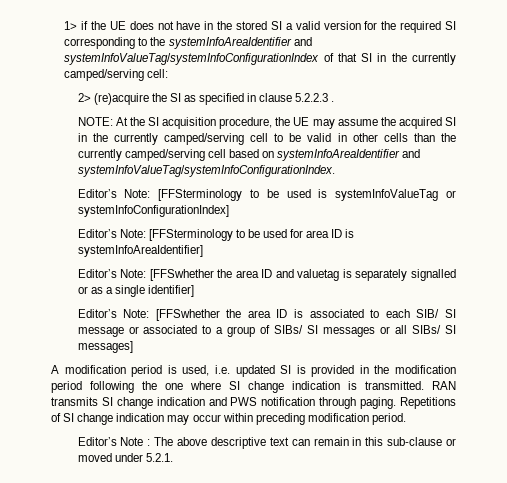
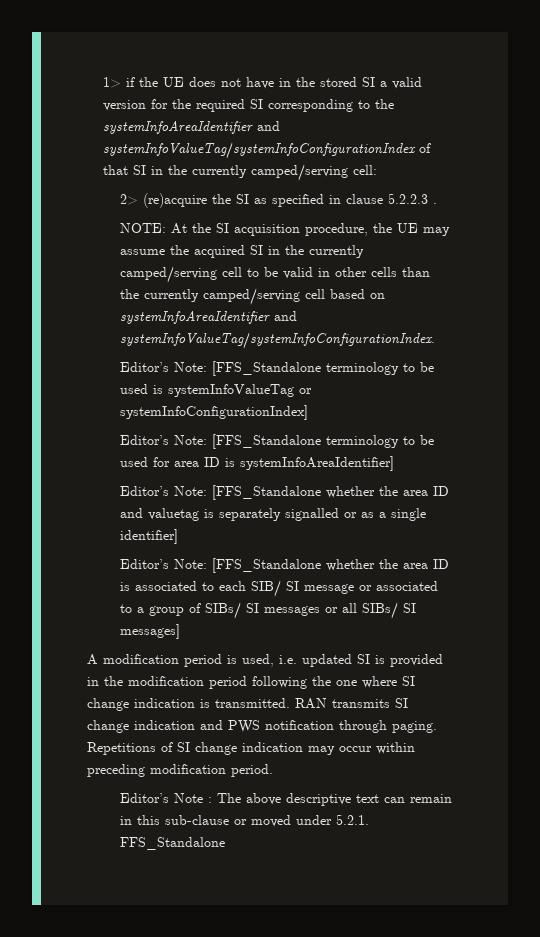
- Editor’s Note: [FFSterminology to be used is systemInfoValueTag or systemInfoConfigurationIndex]
+ Editor’s Note: [FFS_Standalone terminology to be used is systemInfoValueTag or systemInfoConfigurationIndex]
- Editor’s Note: [FFSterminology to be used for area ID is systemInfoAreaIdentifier]
+ Editor’s Note: [FFS_Standalone terminology to be used for area ID is systemInfoAreaIdentifier]
- Editor’s Note: [FFSwhether the area ID and valuetag is separately signalled or as a single identifier]
+ Editor’s Note: [FFS_Standalone whether the area ID and valuetag is separately signalled or as a single identifier]
- Editor’s Note: [FFSwhether the area ID is associated to each SIB/ SI message or associated to a group of SIBs/ SI messages or all SIBs/ SI messages]
+ Editor’s Note: [FFS_Standalone whether the area ID is associated to each SIB/ SI message or associated to a group of SIBs/ SI messages or all SIBs/ SI messages]
- Editor’s Note : The above descriptive text can remain in this sub-clause or moved under 5.2.1.
+ Editor’s Note : The above descriptive text can remain in this sub-clause or moved under 5.2.1. FFS_Standalone

